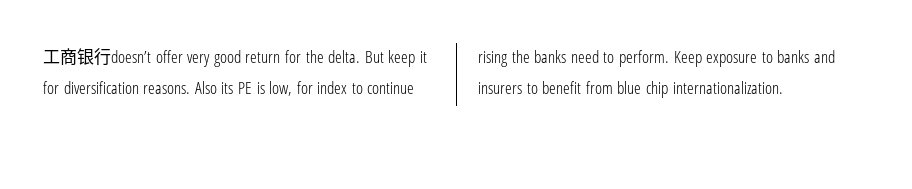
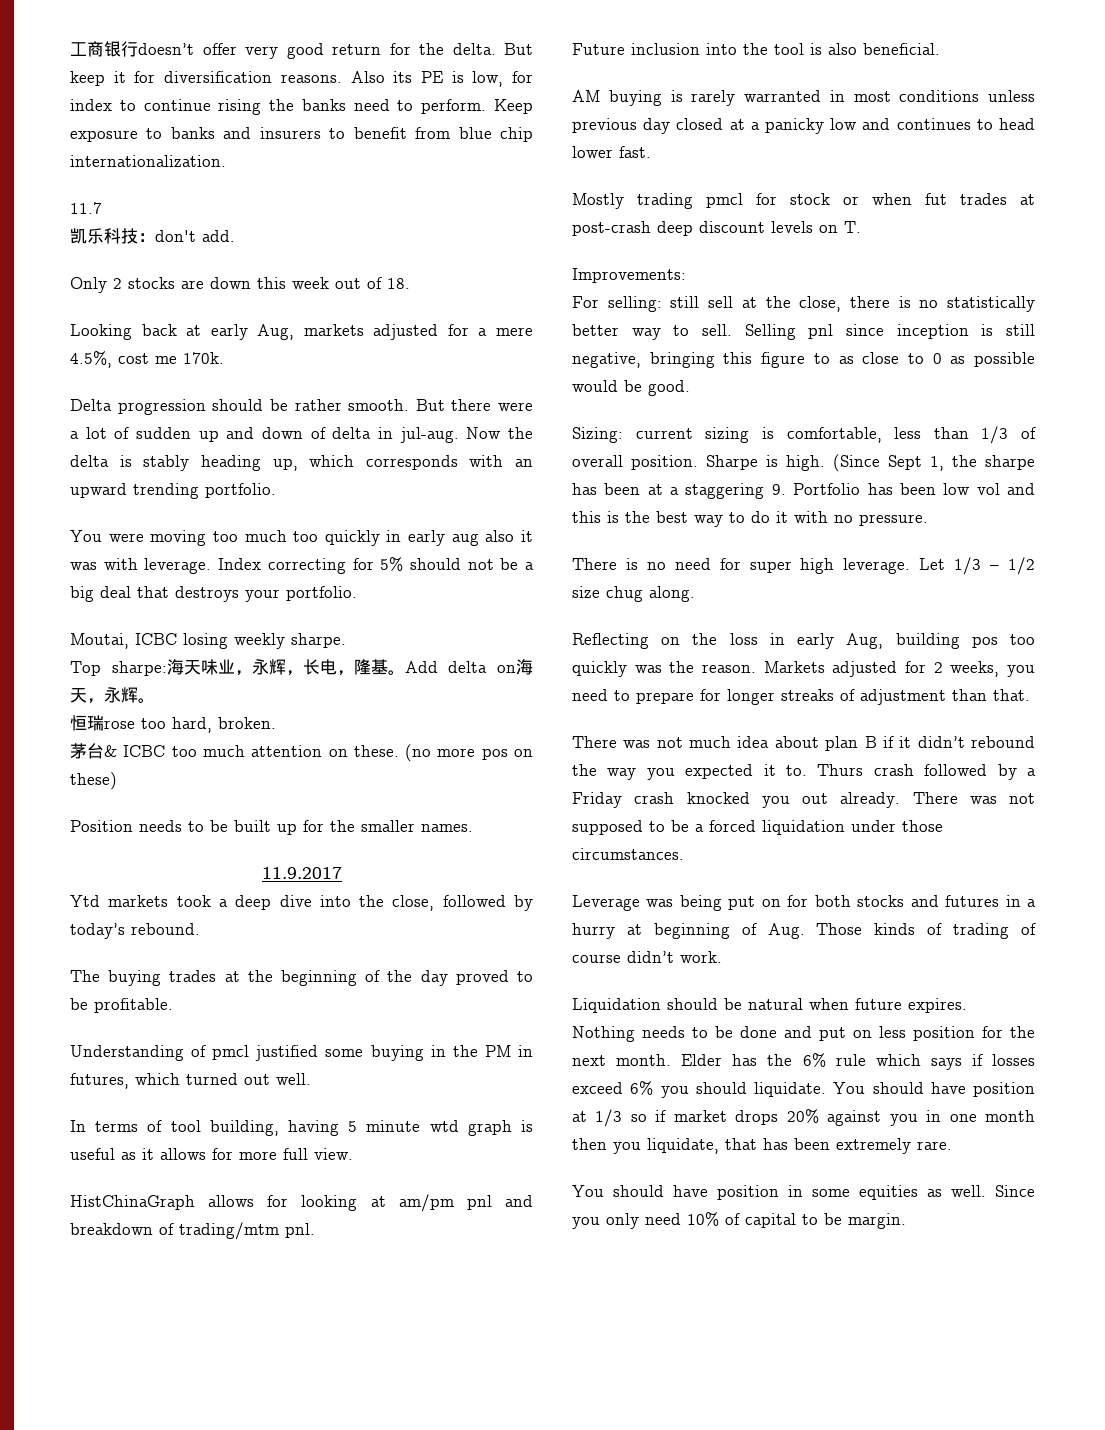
+ 11.7
+ 凯乐科技：don't add.
+ Only 2 stocks are down this week out of 18.
+ Looking back at early Aug, markets adjusted for a mere 4.5%, cost me 170k.
+ Delta progression should be rather smooth. But there were a lot of sudden up and down of delta in jul-aug. Now the delta is stably heading up, which corresponds with an upward trending portfolio.
+ You were moving too much too quickly in early aug also it was with leverage. Index correcting for 5% should not be a big deal that destroys your portfolio.
+ Moutai, ICBC losing weekly sharpe.
+ Top sharpe:海天味业，永辉，长电，隆基。Add delta on海天，永辉。
+ 恒瑞rose too hard, broken.
+ 茅台& ICBC too much attention on these. (no more pos on these)
+ Position needs to be built up for the smaller names.
+ 11.9.2017
+ Ytd markets took a deep dive into the close, followed by today’s rebound.
+ The buying trades at the beginning of the day proved to be profitable.
+ Understanding of pmcl justified some buying in the PM in futures, which turned out well.
+ In terms of tool building, having 5 minute wtd graph is useful as it allows for more full view.
+ HistChinaGraph allows for looking at am/pm pnl and breakdown of trading/mtm pnl.
+ Future inclusion into the tool is also beneficial.
+ AM buying is rarely warranted in most conditions unless previous day closed at a panicky low and continues to head lower fast.
+ Mostly trading pmcl for stock or when fut trades at post-crash deep discount levels on T.
+ Improvements:
+ For selling: still sell at the close, there is no statistically better way to sell. Selling pnl since inception is still negative, bringing this figure to as close to 0 as possible would be good.
+ Sizing: current sizing is comfortable, less than 1/3 of overall position. Sharpe is high. (Since Sept 1, the sharpe has been at a staggering 9. Portfolio has been low vol and this is the best way to do it with no pressure.
+ There is no need for super high leverage. Let 1/3 – 1/2 size chug along.
+ Reflecting on the loss in early Aug, building pos too quickly was the reason. Markets adjusted for 2 weeks, you need to prepare for longer streaks of adjustment than that.
+ There was not much idea about plan B if it didn’t rebound the way you expected it to. Thurs crash followed by a Friday crash knocked you out already. There was not supposed to be a forced liquidation under those circumstances.
+ Leverage was being put on for both stocks and futures in a hurry at beginning of Aug. Those kinds of trading of course didn’t work.
+ Liquidation should be natural when future expires. Nothing needs to be done and put on less position for the next month. Elder has the 6% rule which says if losses exceed 6% you should liquidate. You should have position at 1/3 so if market drops 20% against you in one month then you liquidate, that has been extremely rare.
+ You should have position in some equities as well. Since you only need 10% of capital to be margin.

